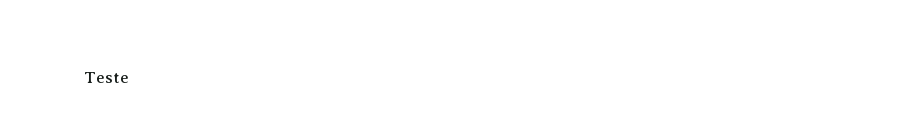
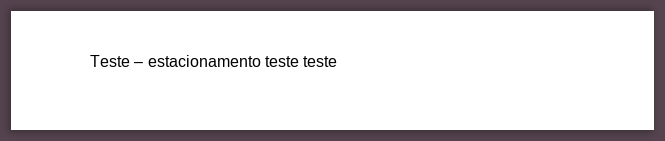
- Teste
+ Teste – estacionamento teste teste

